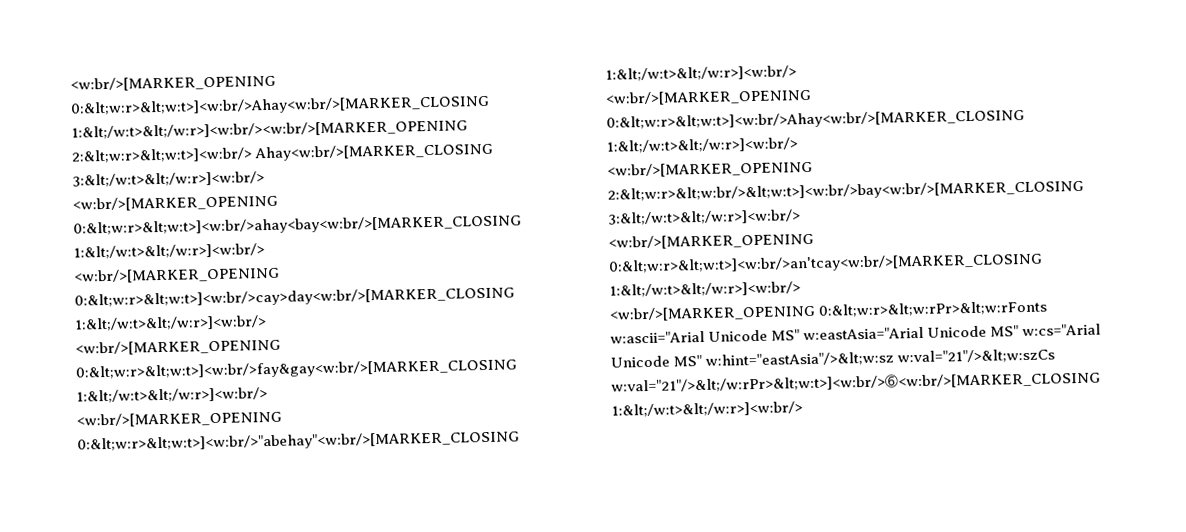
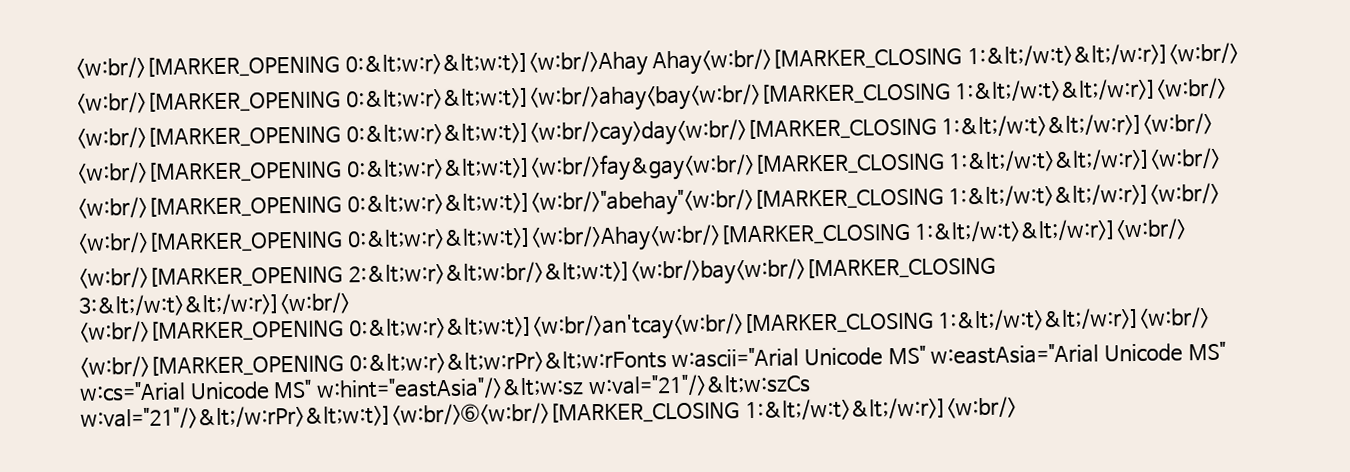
- <w:br/>[MARKER_OPENING 0:&lt;w:r>&lt;w:t>]<w:br/>Ahay<w:br/>[MARKER_CLOSING 1:&lt;/w:t>&lt;/w:r>]<w:br/><w:br/>[MARKER_OPENING 2:&lt;w:r>&lt;w:t>]<w:br/> Ahay<w:br/>[MARKER_CLOSING 3:&lt;/w:t>&lt;/w:r>]<w:br/>
+ <w:br/>[MARKER_OPENING 0:&lt;w:r>&lt;w:t>]<w:br/>Ahay Ahay<w:br/>[MARKER_CLOSING 1:&lt;/w:t>&lt;/w:r>]<w:br/>

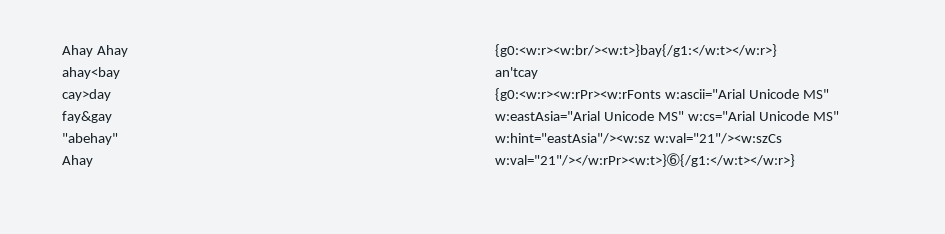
- <w:br/>[MARKER_OPENING 0:&lt;w:r>&lt;w:t>]<w:br/>Ahay Ahay<w:br/>[MARKER_CLOSING 1:&lt;/w:t>&lt;/w:r>]<w:br/>
- <w:br/>[MARKER_OPENING 0:&lt;w:r>&lt;w:t>]<w:br/>ahay<bay<w:br/>[MARKER_CLOSING 1:&lt;/w:t>&lt;/w:r>]<w:br/>
- <w:br/>[MARKER_OPENING 0:&lt;w:r>&lt;w:t>]<w:br/>cay>day<w:br/>[MARKER_CLOSING 1:&lt;/w:t>&lt;/w:r>]<w:br/>
- <w:br/>[MARKER_OPENING 0:&lt;w:r>&lt;w:t>]<w:br/>fay&gay<w:br/>[MARKER_CLOSING 1:&lt;/w:t>&lt;/w:r>]<w:br/>
- <w:br/>[MARKER_OPENING 0:&lt;w:r>&lt;w:t>]<w:br/>"abehay"<w:br/>[MARKER_CLOSING 1:&lt;/w:t>&lt;/w:r>]<w:br/>
- <w:br/>[MARKER_OPENING 0:&lt;w:r>&lt;w:t>]<w:br/>Ahay<w:br/>[MARKER_CLOSING 1:&lt;/w:t>&lt;/w:r>]<w:br/>
- <w:br/>[MARKER_OPENING 2:&lt;w:r>&lt;w:br/>&lt;w:t>]<w:br/>bay<w:br/>[MARKER_CLOSING 3:&lt;/w:t>&lt;/w:r>]<w:br/>
- <w:br/>[MARKER_OPENING 0:&lt;w:r>&lt;w:t>]<w:br/>an'tcay<w:br/>[MARKER_CLOSING 1:&lt;/w:t>&lt;/w:r>]<w:br/>
- <w:br/>[MARKER_OPENING 0:&lt;w:r>&lt;w:rPr>&lt;w:rFonts w:ascii="Arial Unicode MS" w:eastAsia="Arial Unicode MS" w:cs="Arial Unicode MS" w:hint="eastAsia"/>&lt;w:sz w:val="21"/>&lt;w:szCs w:val="21"/>&lt;/w:rPr>&lt;w:t>]<w:br/>➅<w:br/>[MARKER_CLOSING 1:&lt;/w:t>&lt;/w:r>]<w:br/>
+ Ahay Ahay
+ ahay<bay
+ cay>day
+ fay&gay
+ "abehay"
+ Ahay
+ {g0:<w:r><w:br/><w:t>}bay{/g1:</w:t></w:r>}
+ an'tcay
+ {g0:<w:r><w:rPr><w:rFonts w:ascii="Arial Unicode MS" w:eastAsia="Arial Unicode MS" w:cs="Arial Unicode MS" w:hint="eastAsia"/><w:sz w:val="21"/><w:szCs w:val="21"/></w:rPr><w:t>}➅{/g1:</w:t></w:r>}

